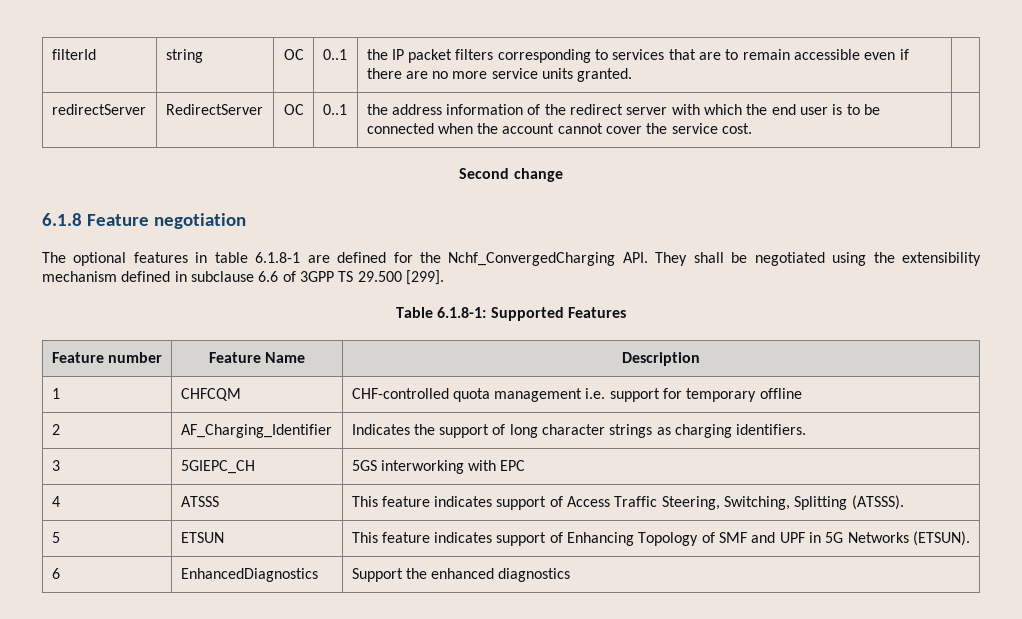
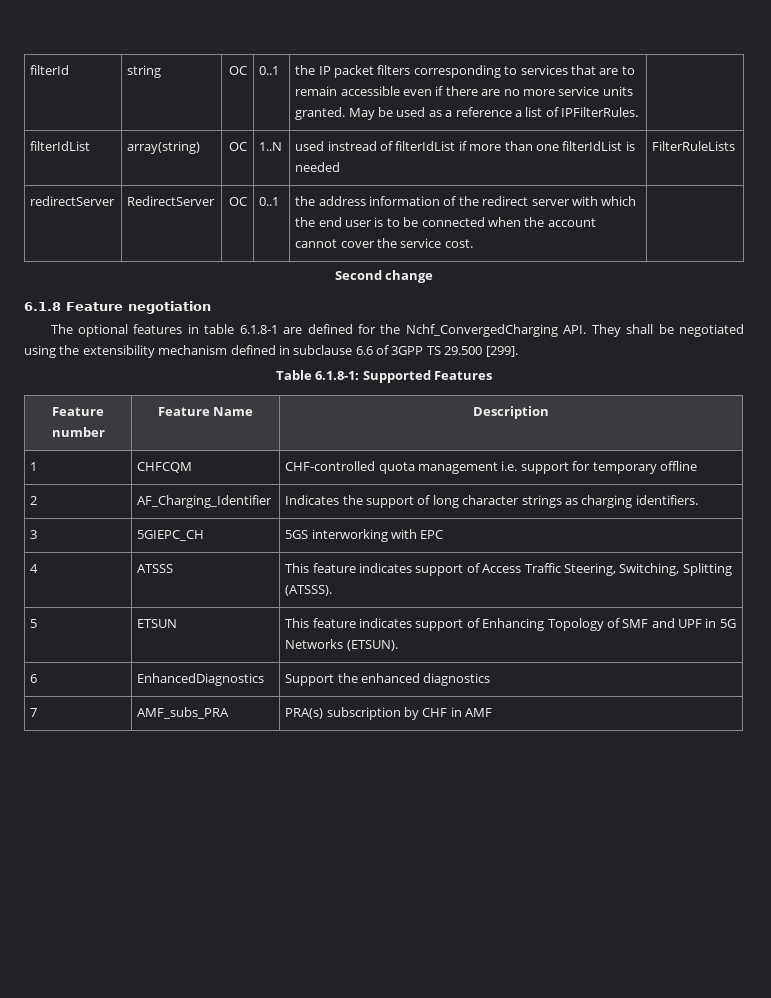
- filterId | string | OC | 0..1 | the IP packet filters corresponding to services that are to remain accessible even if there are no more service units granted. |
+ filterId | string | OC | 0..1 | the IP packet filters corresponding to services that are to remain accessible even if there are no more service units granted. May be used as a reference a list of IPFilterRules. |
+ filterIdList | array(string) | OC | 1..N | used instread of filterIdList if more than one filterIdList is needed | FilterRuleLists
+ 7 | AMF_subs_PRA | PRA(s) subscription by CHF in AMF

